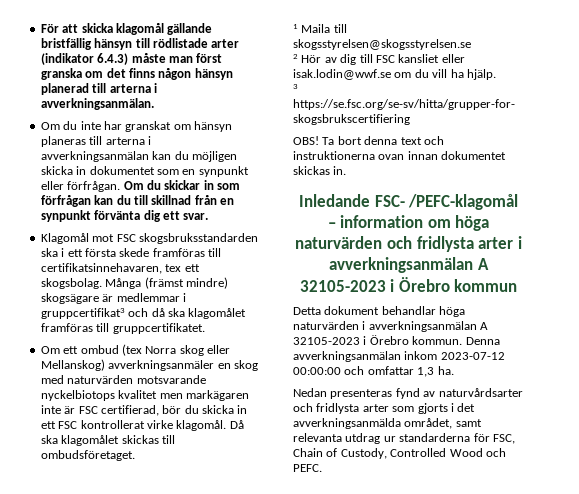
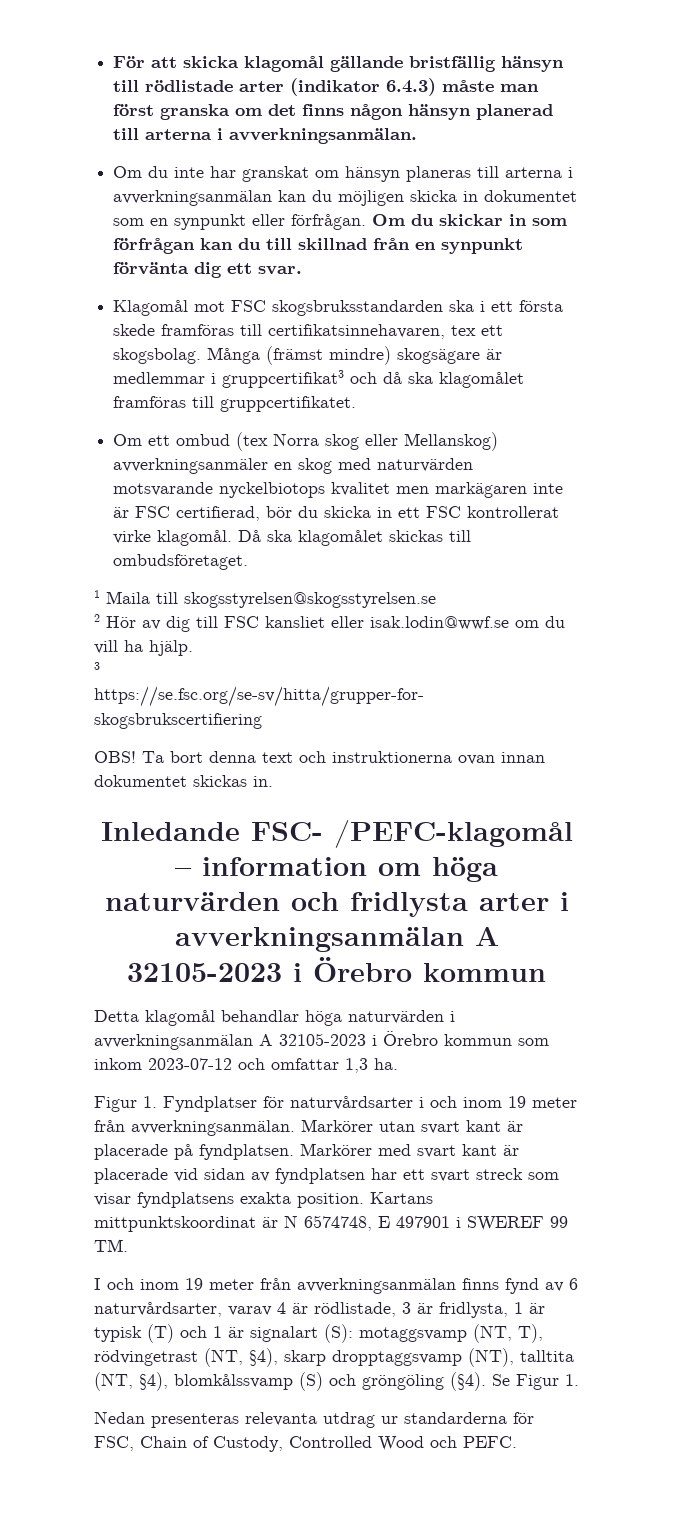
- Detta dokument behandlar höga naturvärden i avverkningsanmälan A 32105-2023 i Örebro kommun. Denna avverkningsanmälan inkom 2023-07-12 00:00:00 och omfattar 1,3 ha.
+ Detta klagomål behandlar höga naturvärden i avverkningsanmälan A 32105-2023 i Örebro kommun som inkom 2023-07-12 och omfattar 1,3 ha.
- Nedan presenteras fynd av naturvårdsarter och fridlysta arter som gjorts i det avverkningsanmälda området, samt relevanta utdrag ur standarderna för FSC, Chain of Custody, Controlled Wood och PEFC.
+ Figur 1. Fyndplatser för naturvårdsarter i och inom 19 meter från avverkningsanmälan. Markörer utan svart kant är placerade på fyndplatsen. Markörer med svart kant är placerade vid sidan av fyndplatsen har ett svart streck som visar fyndplatsens exakta position. Kartans mittpunktskoordinat är N 6574748, E 497901 i SWEREF 99 TM.
+ I och inom 19 meter från avverkningsanmälan finns fynd av 6 naturvårdsarter, varav 4 är rödlistade, 3 är fridlysta, 1 är typisk (T) och 1 är signalart (S): motaggsvamp (NT, T), rödvingetrast (NT, §4), skarp dropptaggsvamp (NT), talltita (NT, §4), blomkålssvamp (S) och gröngöling (§4). Se Figur 1.
+ Nedan presenteras relevanta utdrag ur standarderna för FSC, Chain of Custody, Controlled Wood och PEFC.

